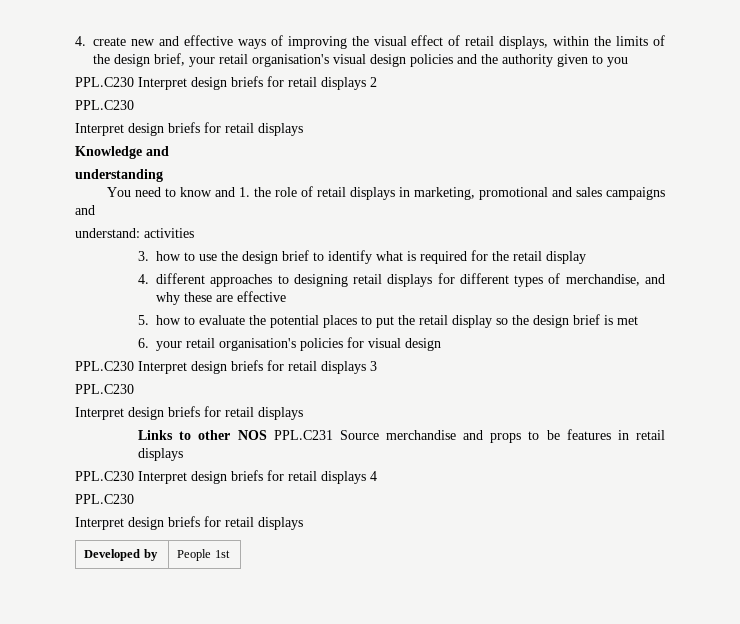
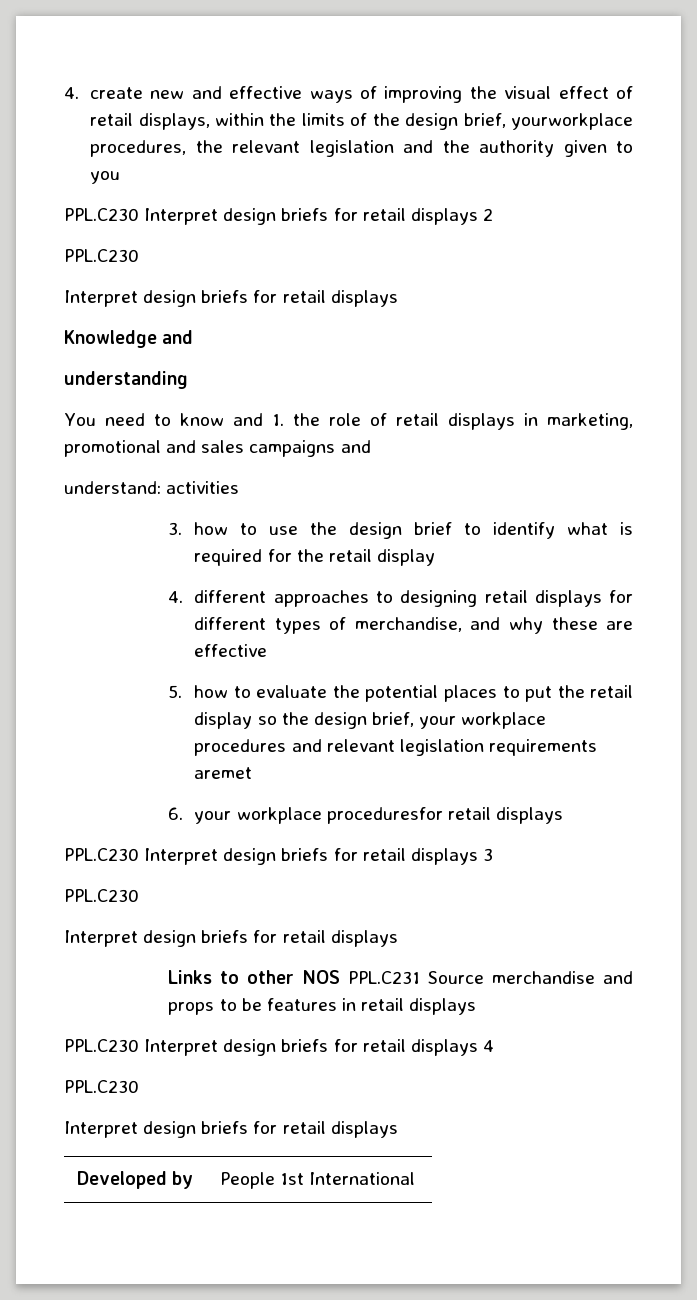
- 4. create new and effective ways of improving the visual effect of retail displays, within the limits of the design brief, your retail organisation's visual design policies and the authority given to you
+ 4. create new and effective ways of improving the visual effect of retail displays, within the limits of the design brief, yourworkplace procedures, the relevant legislation and the authority given to you
- 5. how to evaluate the potential places to put the retail display so the design brief is met
- 6. your retail organisation's policies for visual design
+ 5. how to evaluate the potential places to put the retail display so the design brief, your workplace procedures and relevant legislation requirements aremet
+ 6. your workplace proceduresfor retail displays
- Developed by | People 1st
+ Developed by | People 1st International

